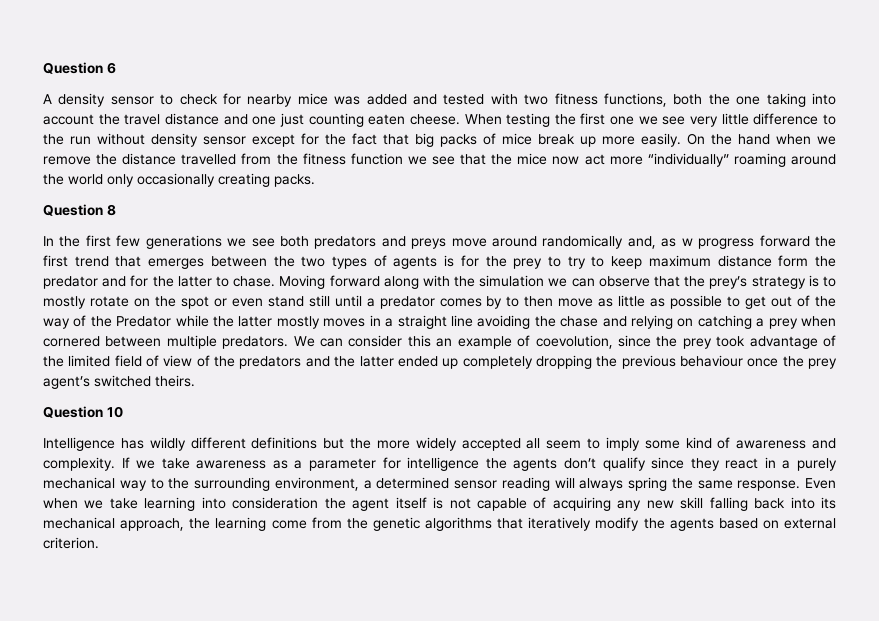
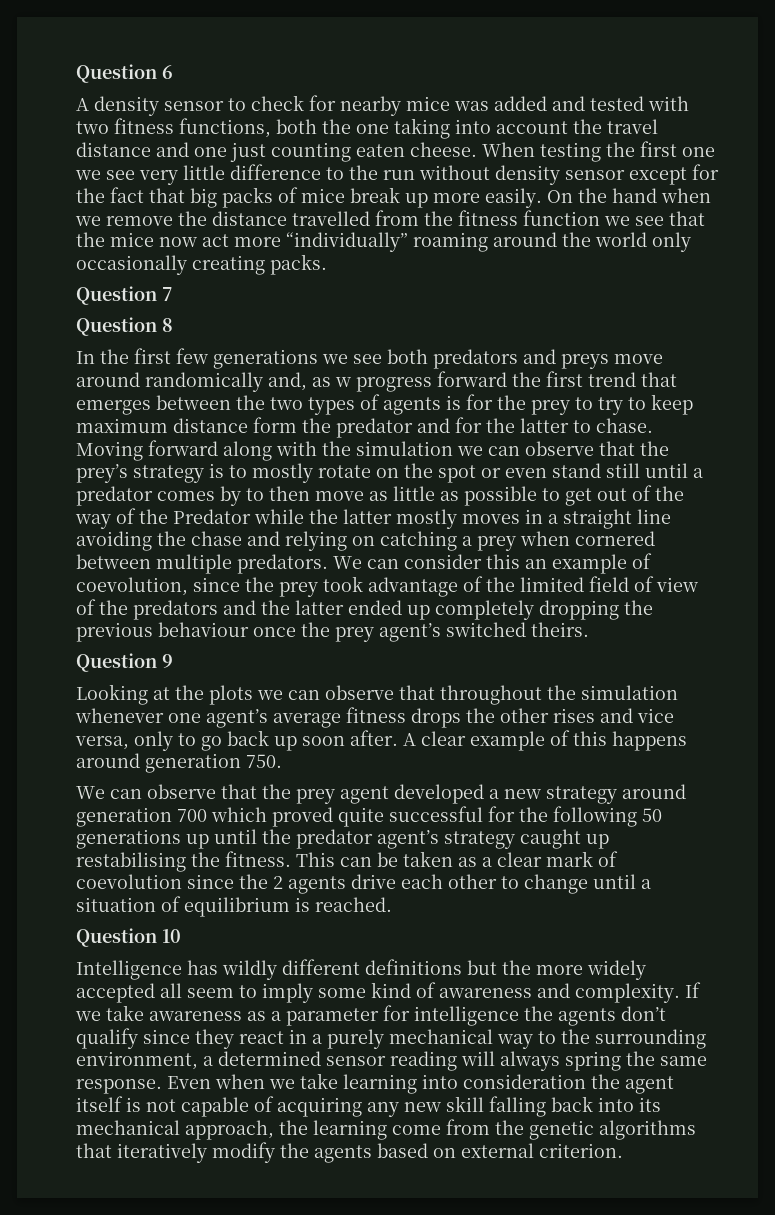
+ Question 7
+ Question 9
+ Looking at the plots we can observe that throughout the simulation whenever one agent’s average fitness drops the other rises and vice versa, only to go back up soon after. A clear example of this happens around generation 750.
+ We can observe that the prey agent developed a new strategy around generation 700 which proved quite successful for the following 50 generations up until the predator agent’s strategy caught up restabilising the fitness. This can be taken as a clear mark of coevolution since the 2 agents drive each other to change until a situation of equilibrium is reached.

